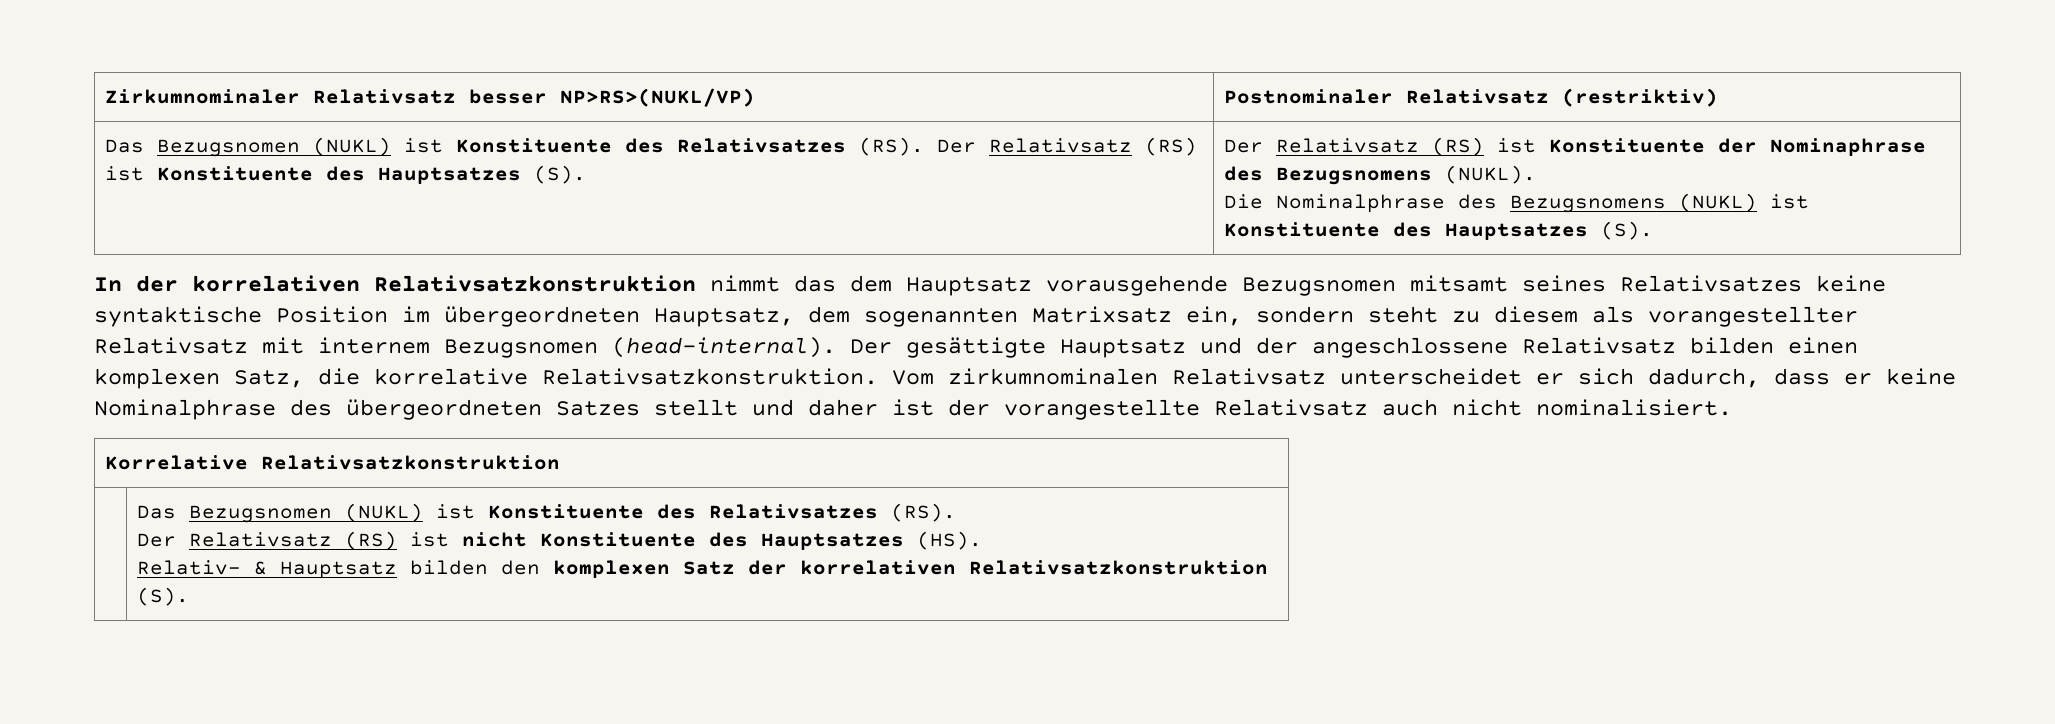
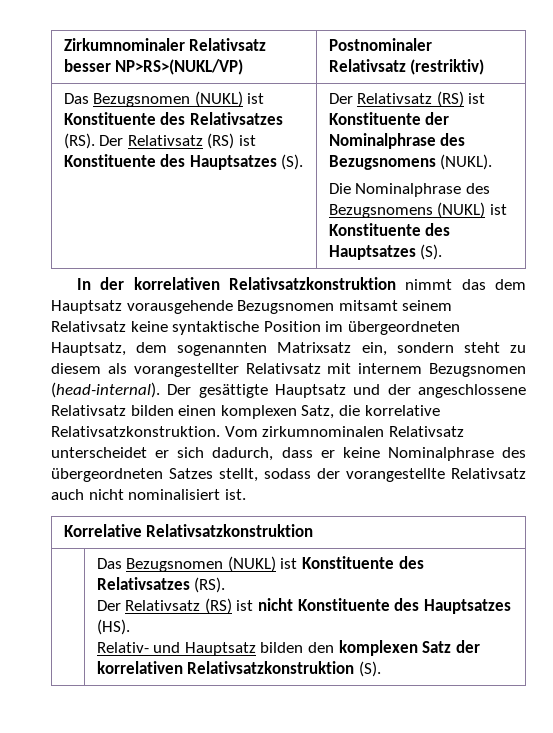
- Das Bezugsnomen (NUKL) ist Konstituente des Relativsatzes (RS). Der Relativsatz (RS) ist Konstituente des Hauptsatzes (S). | Der Relativsatz (RS) ist Konstituente der Nominaphrase des Bezugsnomens (NUKL).
+ Das Bezugsnomen (NUKL) ist Konstituente des Relativsatzes (RS). Der Relativsatz (RS) ist Konstituente des Hauptsatzes (S). | Der Relativsatz (RS) ist Konstituente der Nominalphrase des Bezugsnomens (NUKL).
- In der korrelativen Relativsatzkonstruktion nimmt das dem Hauptsatz vorausgehende Bezugsnomen mitsamt seines Relativsatzes keine syntaktische Position im übergeordneten Hauptsatz, dem sogenannten Matrixsatz ein, sondern steht zu diesem als vorangestellter Relativsatz mit internem Bezugsnomen (head-internal).
+ In der korrelativen Relativsatzkonstruktion nimmt das dem Hauptsatz vorausgehende Bezugsnomen mitsamt seinem Relativsatz keine syntaktische Position im übergeordneten Hauptsatz, dem sogenannten Matrixsatz ein, sondern steht zu diesem als vorangestellter Relativsatz mit internem Bezugsnomen (head-internal).
- Vom zirkumnominalen Relativsatz unterscheidet er sich dadurch, dass er keine Nominalphrase des übergeordneten Satzes stellt und daher ist der vorangestellte Relativsatz auch nicht nominalisiert.
+ Vom zirkumnominalen Relativsatz unterscheidet er sich dadurch, dass er keine Nominalphrase des übergeordneten Satzes stellt, sodass der vorangestellte Relativsatz auch nicht nominalisiert ist.
  | Das Bezugsnomen (NUKL) ist Konstituente des Relativsatzes (RS).
  Der Relativsatz (RS) ist nicht Konstituente des Hauptsatzes (HS).
- Relativ- & Hauptsatz bilden den komplexen Satz der korrelativen Relativsatzkonstruktion (S).
+ Relativ- und Hauptsatz bilden den komplexen Satz der korrelativen Relativsatzkonstruktion (S).

